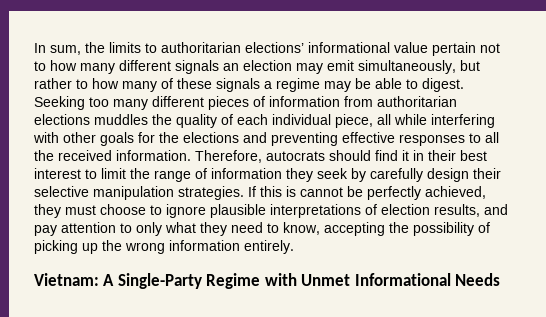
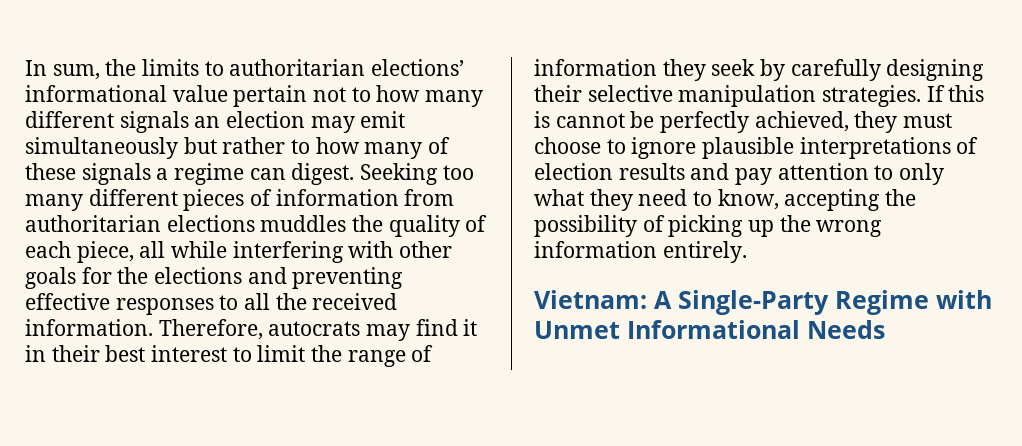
- In sum, the limits to authoritarian elections’ informational value pertain not to how many different signals an election may emit simultaneously, but rather to how many of these signals a regime may be able to digest.
+ In sum, the limits to authoritarian elections’ informational value pertain not to how many different signals an election may emit simultaneously but rather to how many of these signals a regime can digest.
- Seeking too many different pieces of information from authoritarian elections muddles the quality of each individual piece, all while interfering with other goals for the elections and preventing effective responses to all the received information.
+ Seeking too many different pieces of information from authoritarian elections muddles the quality of each piece, all while interfering with other goals for the elections and preventing effective responses to all the received information.
- Therefore, autocrats should find it in their best interest to limit the range of information they seek by carefully design their selective manipulation strategies.
+ Therefore, autocrats may find it in their best interest to limit the range of information they seek by carefully designing their selective manipulation strategies.
- If this is cannot be perfectly achieved, they must choose to ignore plausible interpretations of election results, and pay attention to only what they need to know, accepting the possibility of picking up the wrong information entirely.
+ If this is cannot be perfectly achieved, they must choose to ignore plausible interpretations of election results and pay attention to only what they need to know, accepting the possibility of picking up the wrong information entirely.

